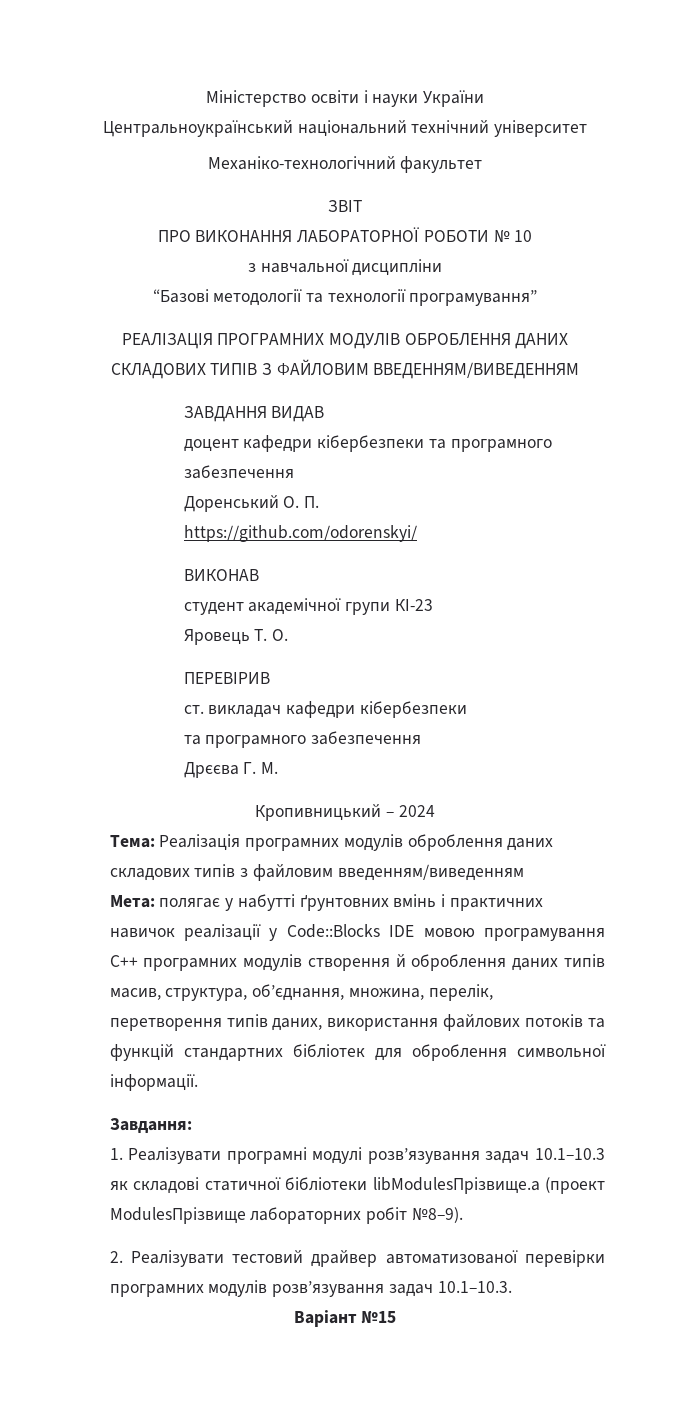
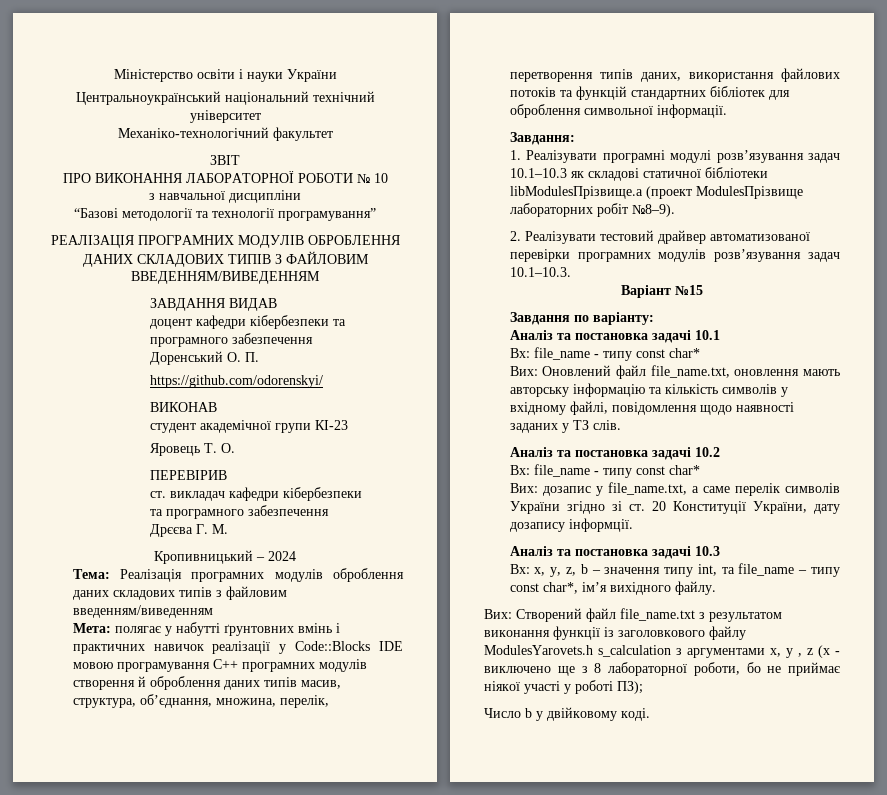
+ Завдання по варіанту:
+ Аналіз та постановка задачі 10.1
+ Вх: file_name - типу const char*
+ Вих: Оновлений файл file_name.txt, оновлення мають авторську інформацію та кількість символів у вхідному файлі, повідомлення щодо наявності заданих у ТЗ слів.
+ Аналіз та постановка задачі 10.2
+ Вх: file_name - типу const char*
+ Вих: дозапис у file_name.txt, а саме перелік символів України згідно зі ст. 20 Конституції України, дату дозапису інформції.
+ Аналіз та постановка задачі 10.3
+ Вх: x, y, z, b – значення типу int, та file_name – типу const char*, ім’я вихідного файлу.
+ Вих: Створений файл file_name.txt з результатом виконання функції із заголовкового файлу ModulesYarovets.h s_calculation з аргументами x, y , z (x - виключено ще з 8 лабораторної роботи, бо не приймає ніякої участі у роботі ПЗ);
+ Число b у двійковому коді.

